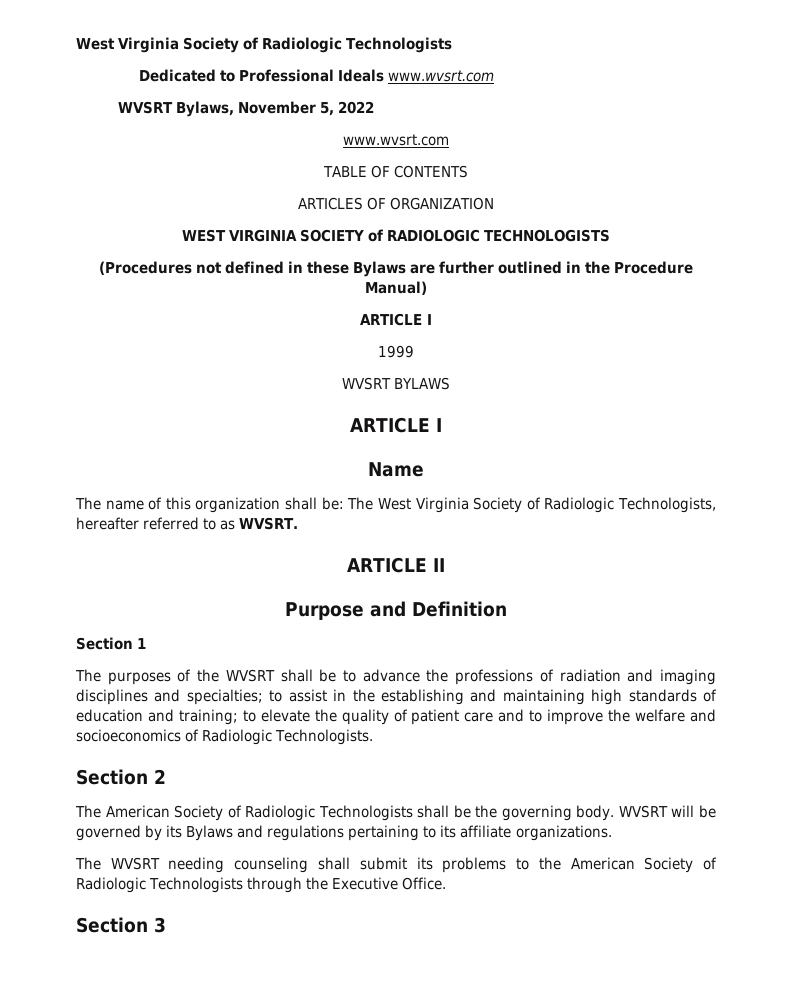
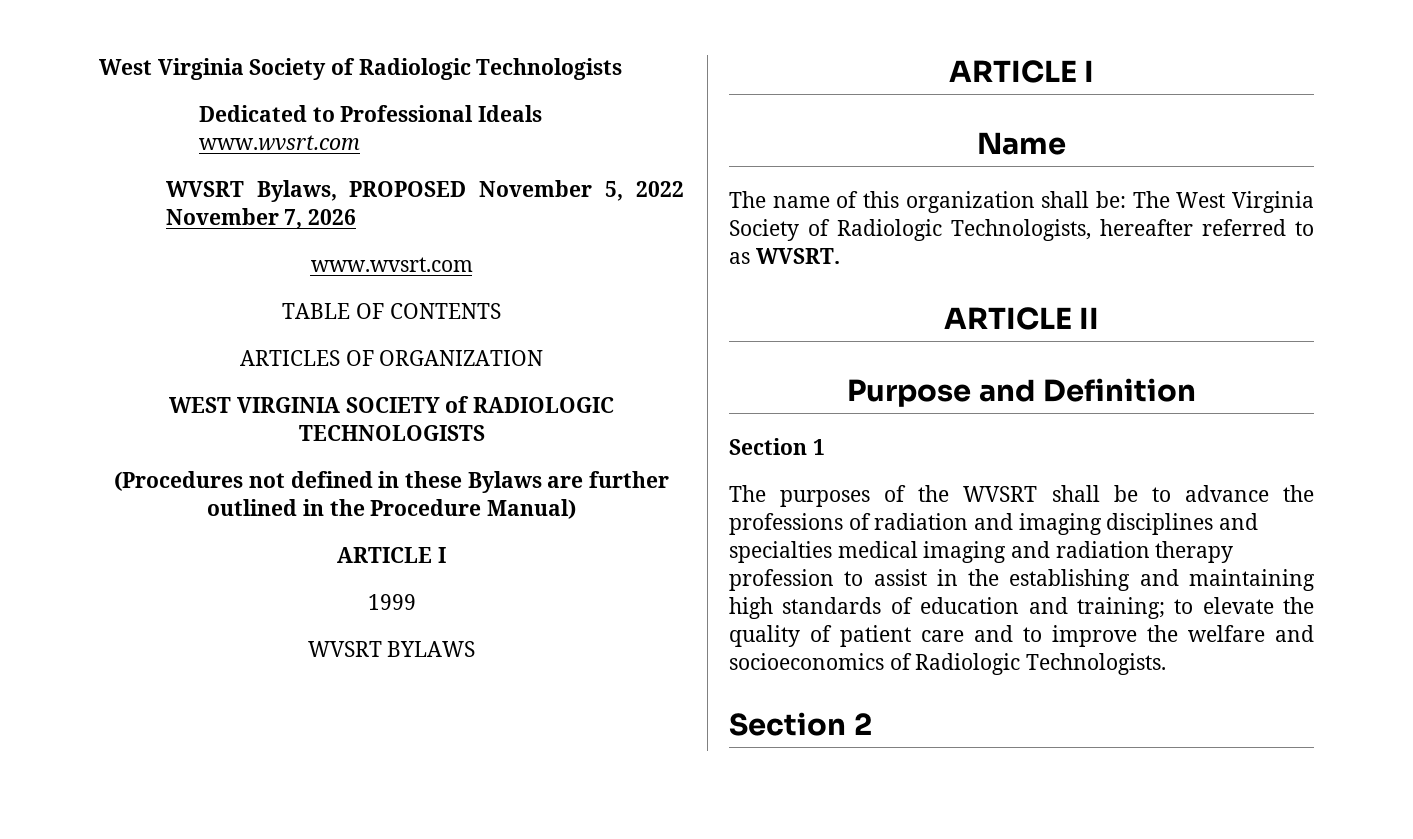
- WVSRT Bylaws, November 5, 2022
+ WVSRT Bylaws, PROPOSED November 5, 2022 November 7, 2026
- The purposes of the WVSRT shall be to advance the professions of radiation and imaging disciplines and specialties; to assist in the establishing and maintaining high standards of education and training; to elevate the quality of patient care and to improve the welfare and socioeconomics of Radiologic Technologists.
+ The purposes of the WVSRT shall be to advance the professions of radiation and imaging disciplines and specialties medical imaging and radiation therapy profession to assist in the establishing and maintaining high standards of education and training; to elevate the quality of patient care and to improve the welfare and socioeconomics of Radiologic Technologists.
- The American Society of Radiologic Technologists shall be the governing body. WVSRT will be governed by its Bylaws and regulations pertaining to its affiliate organizations.
- The WVSRT needing counseling shall submit its problems to the American Society of Radiologic Technologists through the Executive Office.
- Section 3

